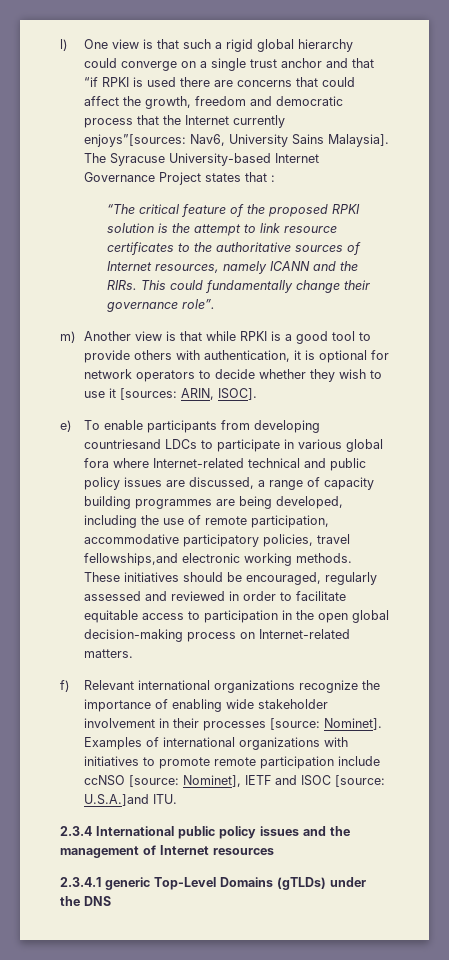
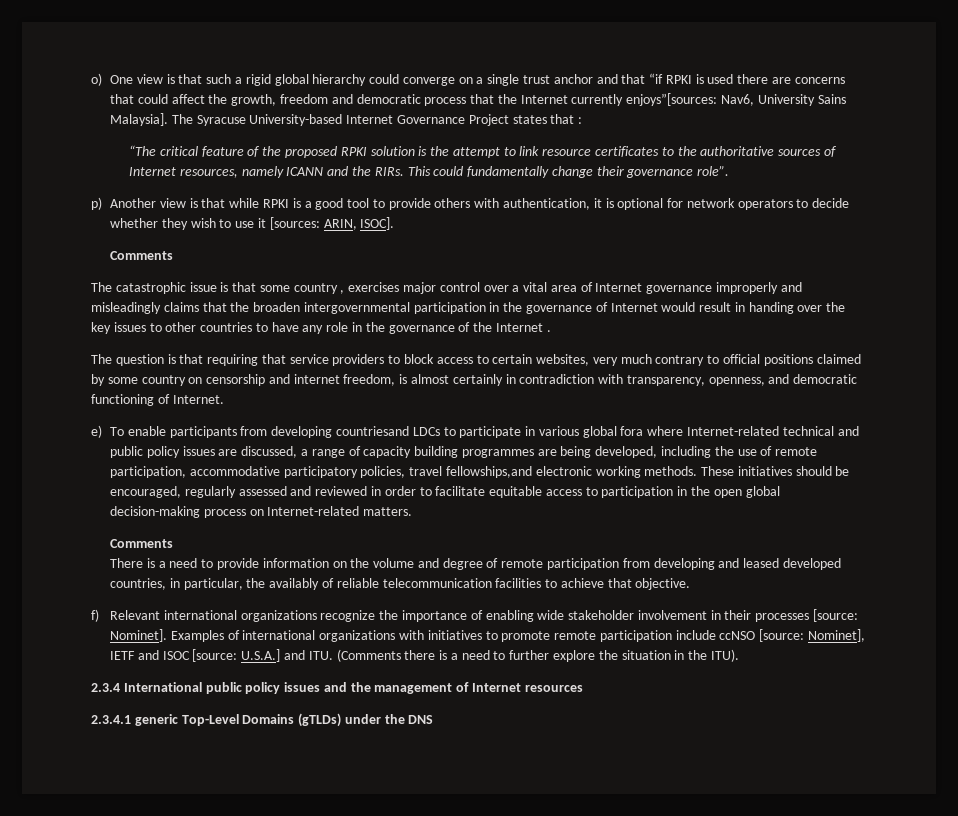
- l) One view is that such a rigid global hierarchy could converge on a single trust anchor and that “if RPKI is used there are concerns that could affect the growth, freedom and democratic process that the Internet currently enjoys”[sources: Nav6, University Sains Malaysia].
+ o) One view is that such a rigid global hierarchy could converge on a single trust anchor and that “if RPKI is used there are concerns that could affect the growth, freedom and democratic process that the Internet currently enjoys”[sources: Nav6, University Sains Malaysia].
- m) Another view is that while RPKI is a good tool to provide others with authentication, it is optional for network operators to decide whether they wish to use it [sources: ARIN, ISOC].
+ p) Another view is that while RPKI is a good tool to provide others with authentication, it is optional for network operators to decide whether they wish to use it [sources: ARIN, ISOC].
+ Comments
+ The catastrophic issue is that some country , exercises major control over a vital area of Internet governance improperly and misleadingly claims that the broaden intergovernmental participation in the governance of Internet would result in handing over the key issues to other countries to have any role in the governance of the Internet .
+ The question is that requiring that service providers to block access to certain websites, very much contrary to official positions claimed by some country on censorship and internet freedom, is almost certainly in contradiction with transparency, openness, and democratic functioning of Internet.
  These initiatives should be encouraged, regularly assessed and reviewed in order to facilitate equitable access to participation in the open global decision-making process on Internet-related matters.
+ Comments
+ There is a need to provide information on the volume and degree of remote participation from developing and leased developed countries, in particular, the availably of reliable telecommunication facilities to achieve that objective.
- Examples of international organizations with initiatives to promote remote participation include ccNSO [source: Nominet], IETF and ISOC [source: U.S.A.]and ITU.
+ Examples of international organizations with initiatives to promote remote participation include ccNSO [source: Nominet], IETF and ISOC [source: U.S.A.] and ITU. (Comments there is a need to further explore the situation in the ITU).

